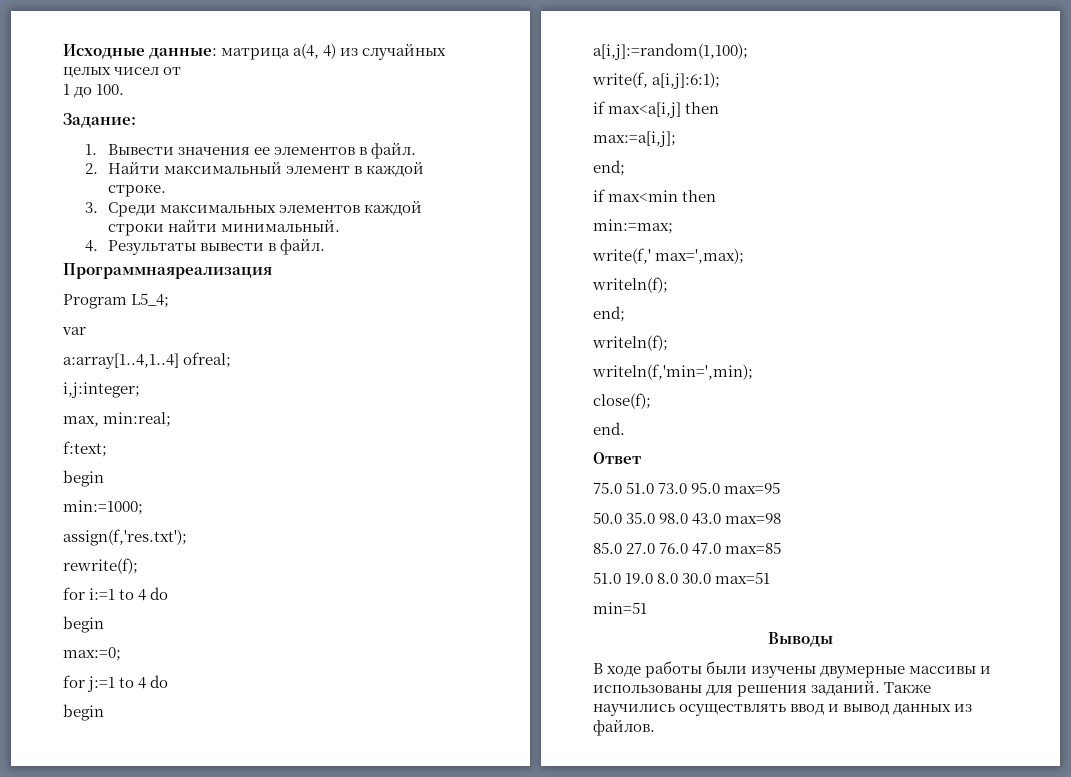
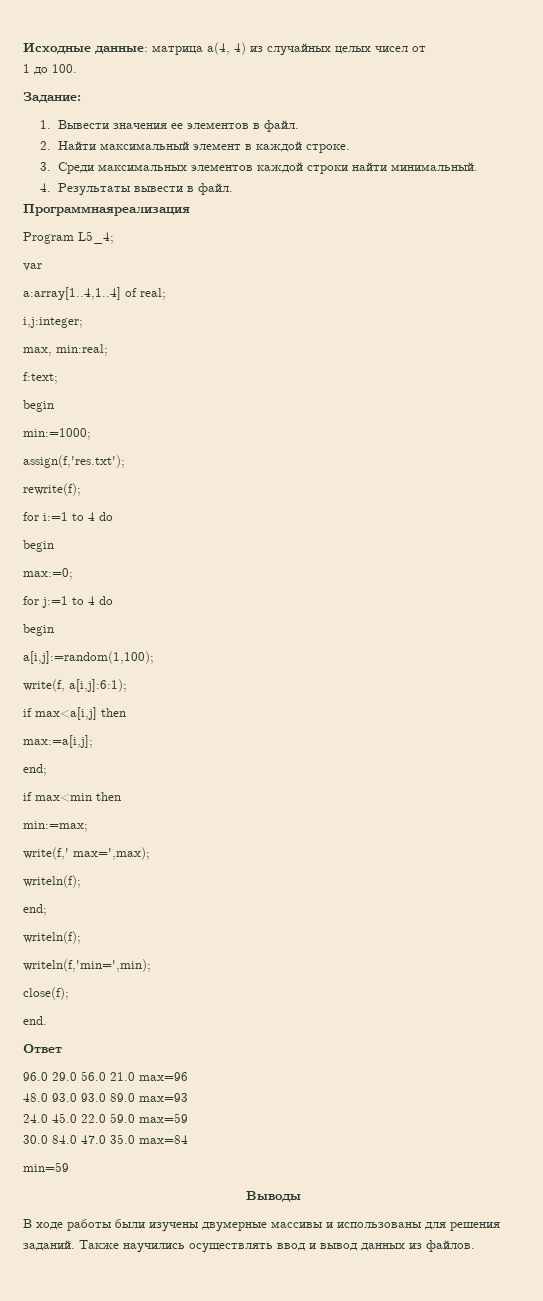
- a:array[1..4,1..4] ofreal;
+ a:array[1..4,1..4] of real;
- 75.0 51.0 73.0 95.0 max=95
- 50.0 35.0 98.0 43.0 max=98
- 85.0 27.0 76.0 47.0 max=85
- 51.0 19.0 8.0 30.0 max=51
- min=51
+ 96.0 29.0 56.0 21.0 max=96
+ 48.0 93.0 93.0 89.0 max=93
+ 24.0 45.0 22.0 59.0 max=59
+ 30.0 84.0 47.0 35.0 max=84
+ min=59

